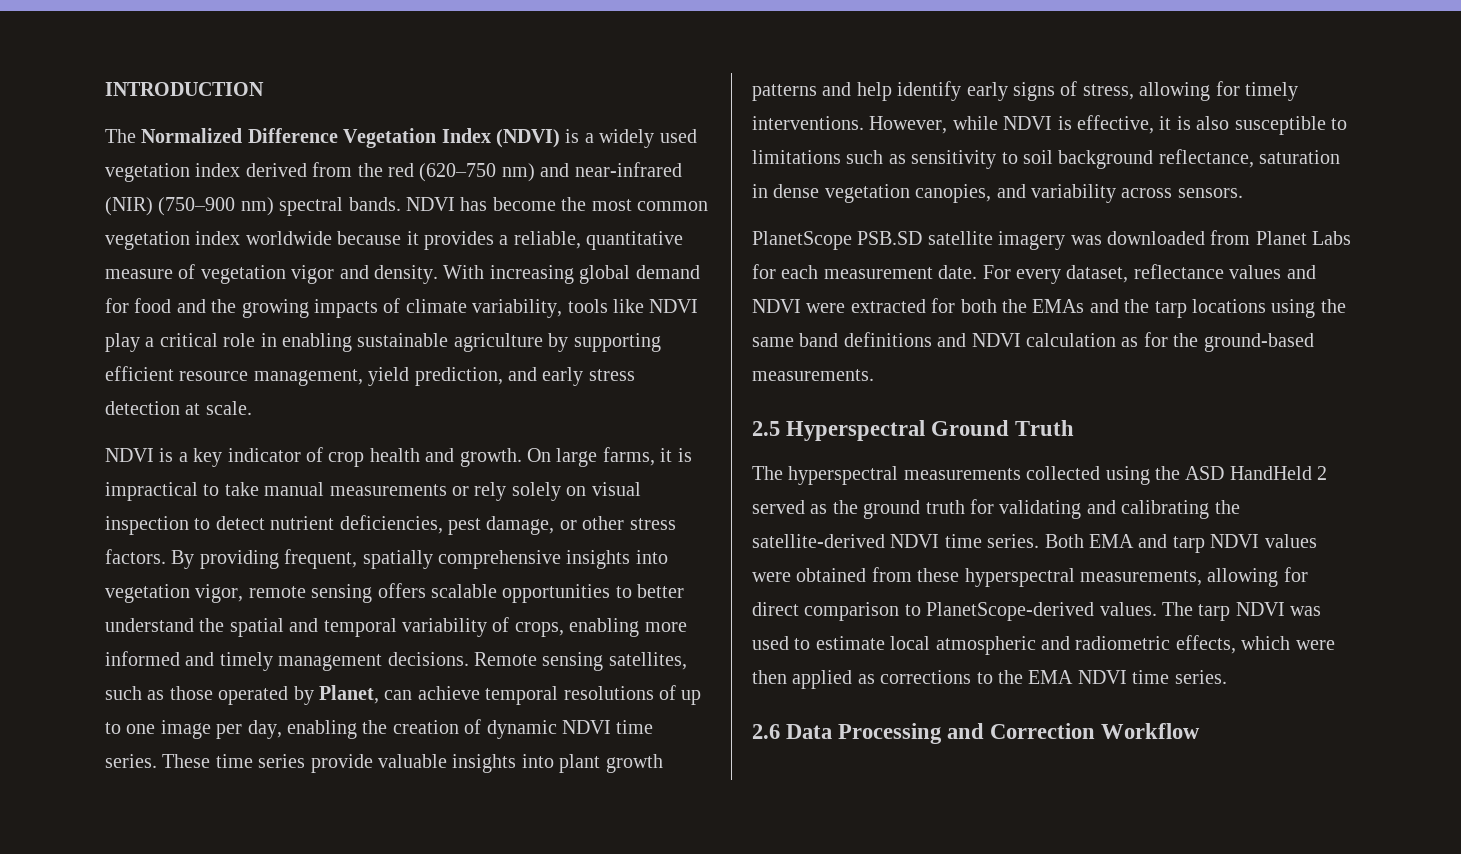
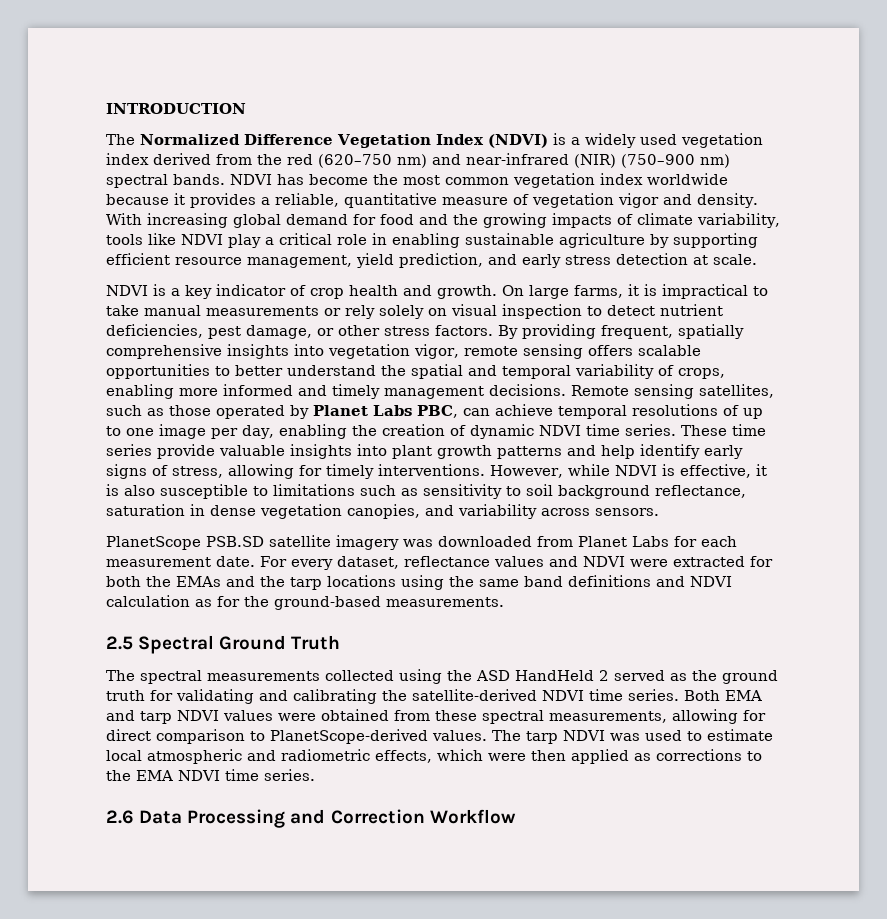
- Remote sensing satellites, such as those operated by Planet, can achieve temporal resolutions of up to one image per day, enabling the creation of dynamic NDVI time series.
+ Remote sensing satellites, such as those operated by Planet Labs PBC, can achieve temporal resolutions of up to one image per day, enabling the creation of dynamic NDVI time series.
- 2.5 Hyperspectral Ground Truth
+ 2.5 Spectral Ground Truth
- The hyperspectral measurements collected using the ASD HandHeld 2 served as the ground truth for validating and calibrating the satellite-derived NDVI time series.
+ The spectral measurements collected using the ASD HandHeld 2 served as the ground truth for validating and calibrating the satellite-derived NDVI time series.
- Both EMA and tarp NDVI values were obtained from these hyperspectral measurements, allowing for direct comparison to PlanetScope-derived values.
+ Both EMA and tarp NDVI values were obtained from these spectral measurements, allowing for direct comparison to PlanetScope-derived values.

